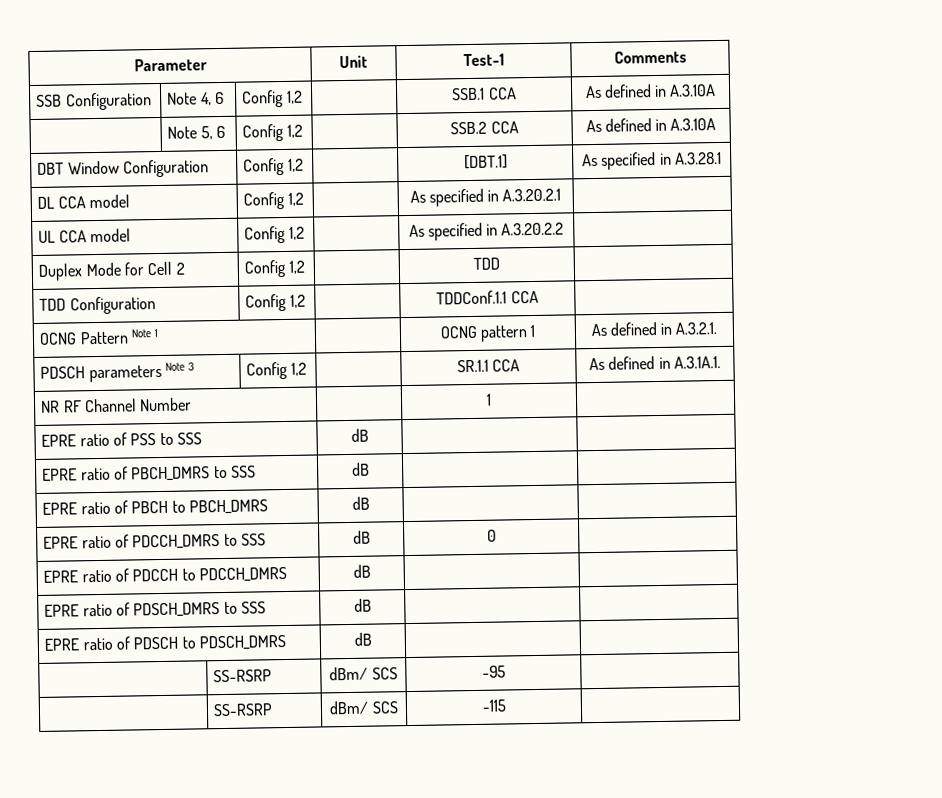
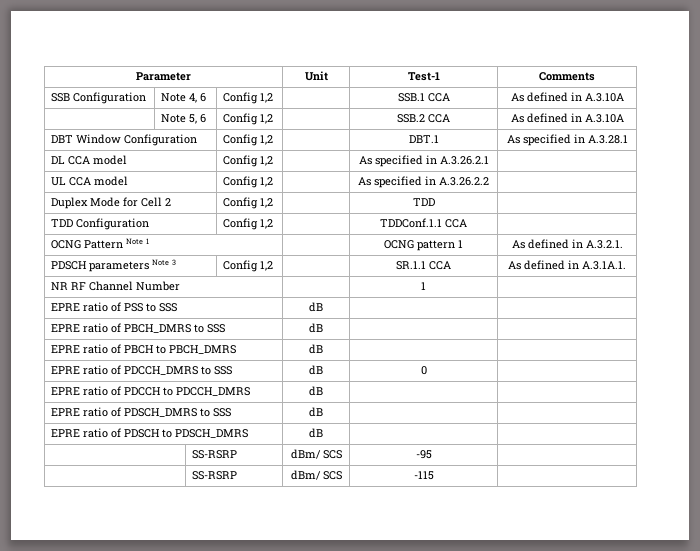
- DBT Window Configuration | Config 1,2 | | [DBT.1] | As specified in A.3.28.1
+ DBT Window Configuration | Config 1,2 | | DBT.1 | As specified in A.3.28.1
- DL CCA model | Config 1,2 | | As specified in A.3.20.2.1 |
+ DL CCA model | Config 1,2 | | As specified in A.3.26.2.1 |
- UL CCA model | Config 1,2 | | As specified in A.3.20.2.2 |
+ UL CCA model | Config 1,2 | | As specified in A.3.26.2.2 |

